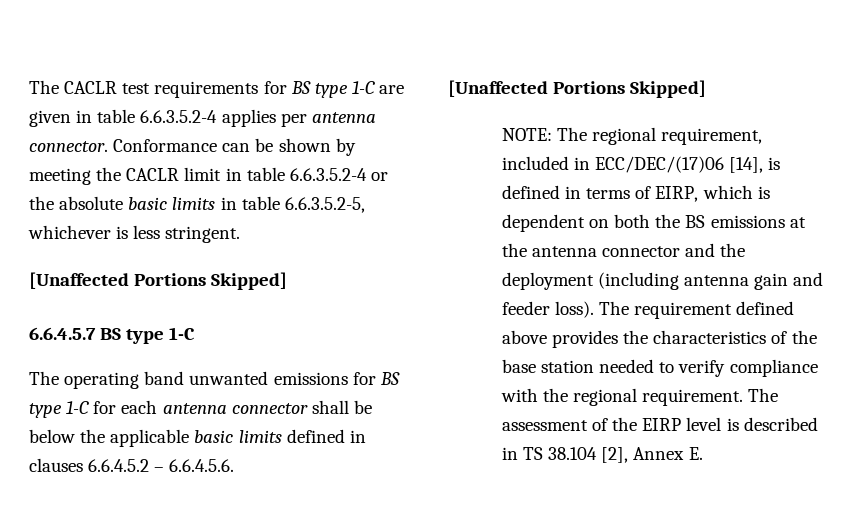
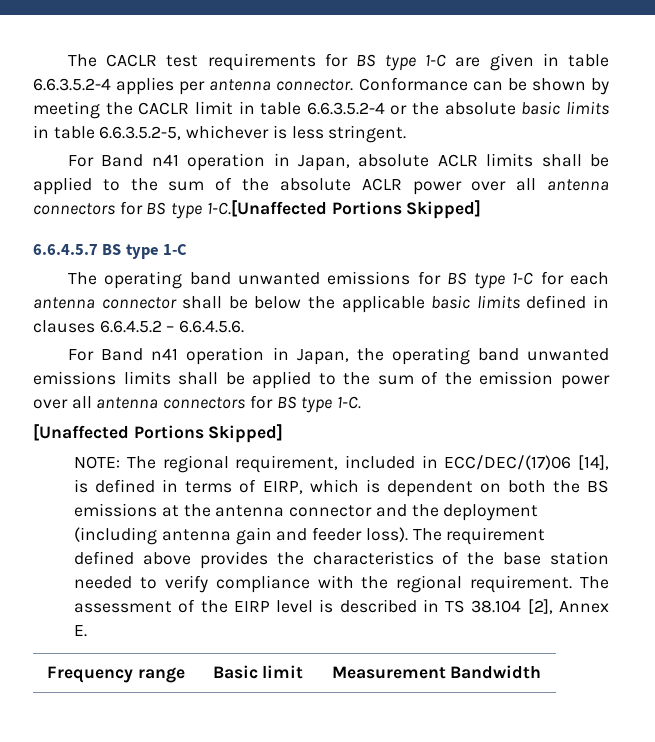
  Conformance can be shown by meeting the CACLR limit in table 6.6.3.5.2-4 or the absolute basic limits in table 6.6.3.5.2-5, whichever is less stringent.
- [Unaffected Portions Skipped]
+ For Band n41 operation in Japan, absolute ACLR limits shall be applied to the sum of the absolute ACLR power over all antenna connectors for BS type 1-C.[Unaffected Portions Skipped]
+ For Band n41 operation in Japan, the operating band unwanted emissions limits shall be applied to the sum of the emission power over all antenna connectors for BS type 1-C.
+ Frequency range | Basic limit | Measurement Bandwidth

